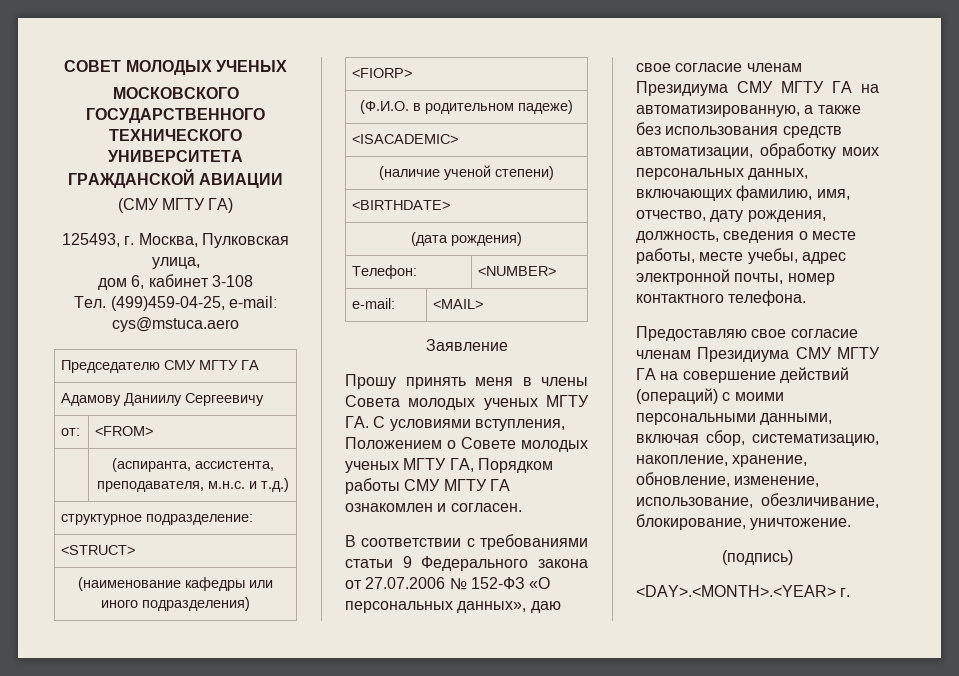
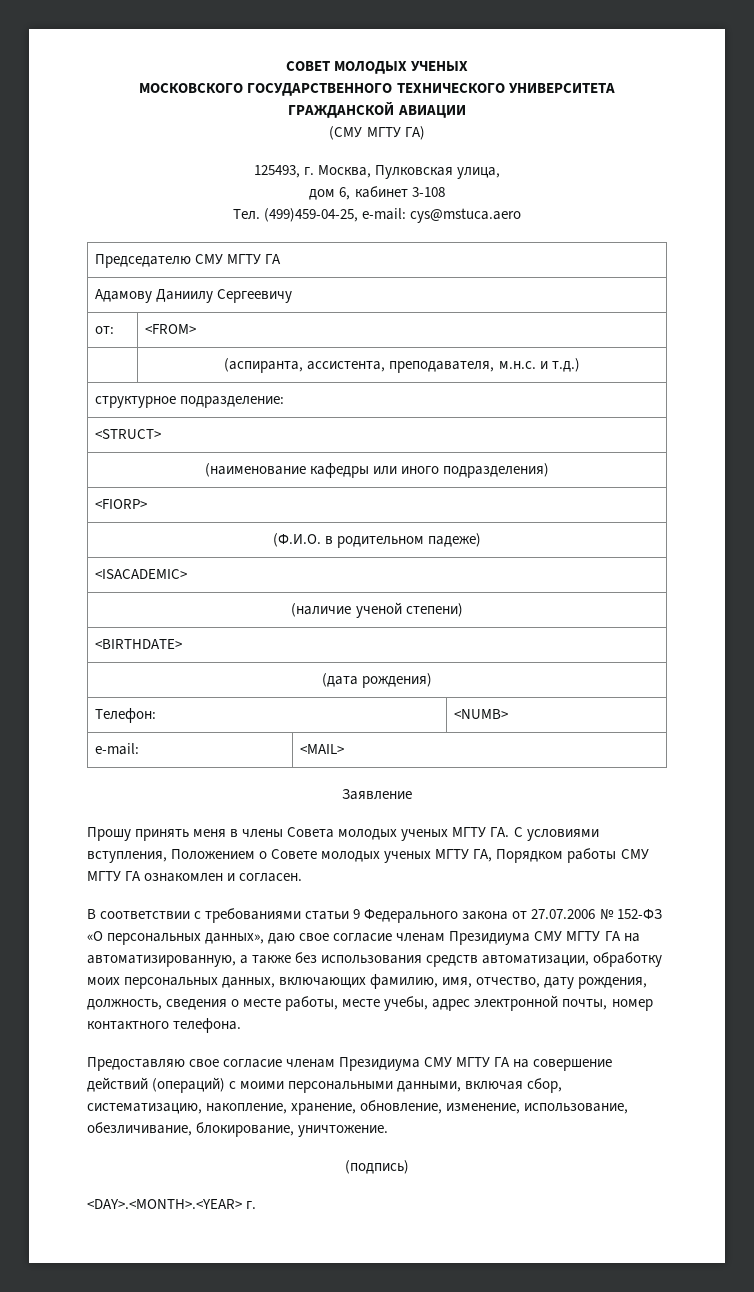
- Телефон: | <NUMBER>
+ Телефон: | <NUMB>

